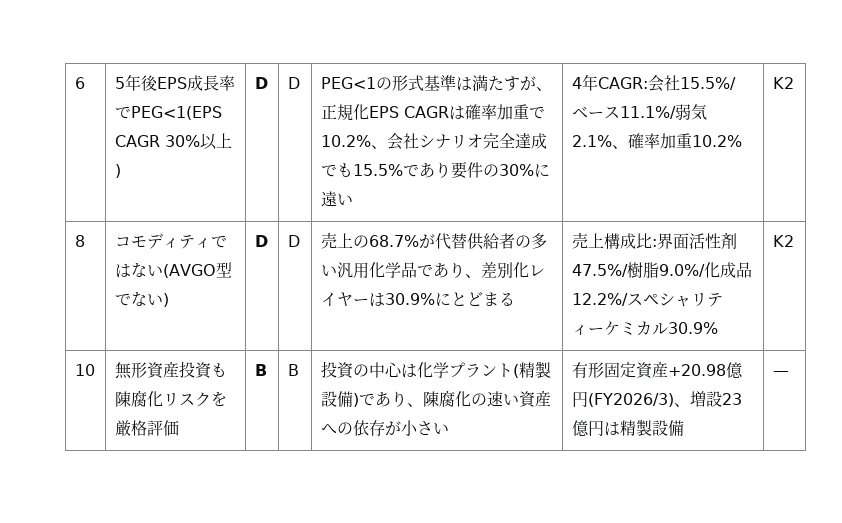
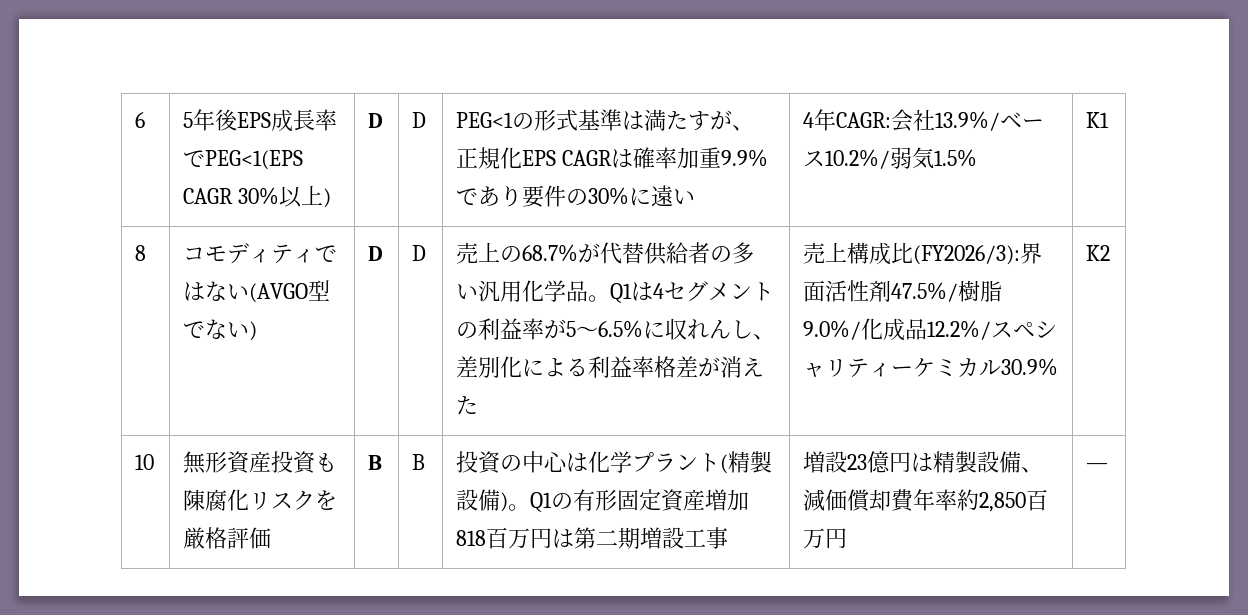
- PEG<1の形式基準は満たすが、正規化EPS CAGRは確率加重で10.2%、会社シナリオ完全達成でも15.5%であり要件の30%に遠い
+ PEG<1の形式基準は満たすが、正規化EPS CAGRは確率加重9.9%であり要件の30%に遠い
- 4年CAGR:会社15.5%/ベース11.1%/弱気2.1%、確率加重10.2% | K2
+ 4年CAGR:会社13.9%/ベース10.2%/弱気1.5% | K1
- 売上の68.7%が代替供給者の多い汎用化学品であり、差別化レイヤーは30.9%にとどまる
+ 売上の68.7%が代替供給者の多い汎用化学品。Q1は4セグメントの利益率が5〜6.5%に収れんし、差別化による利益率格差が消えた
- 売上構成比:界面活性剤47.5%/樹脂9.0%/化成品12.2%/スペシャリティーケミカル30.9%
+ 売上構成比(FY2026/3):界面活性剤47.5%/樹脂9.0%/化成品12.2%/スペシャリティーケミカル30.9%
- 投資の中心は化学プラント(精製設備)であり、陳腐化の速い資産への依存が小さい | 有形固定資産+20.98億円(FY2026/3)、増設23億円は精製設備
+ 投資の中心は化学プラント(精製設備)。Q1の有形固定資産増加818百万円は第二期増設工事 | 増設23億円は精製設備、減価償却費年率約2,850百万円

